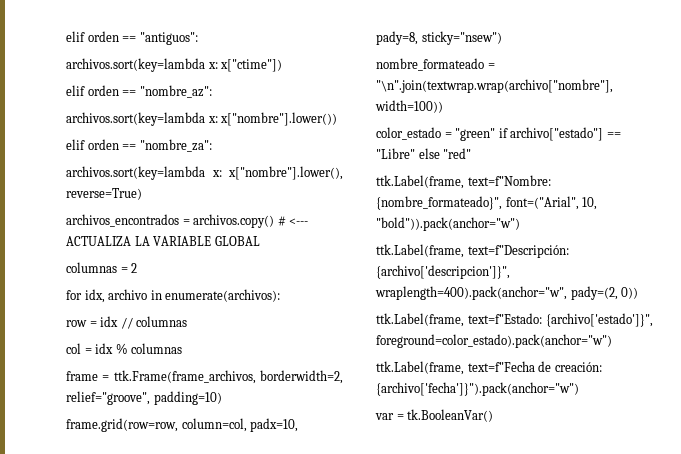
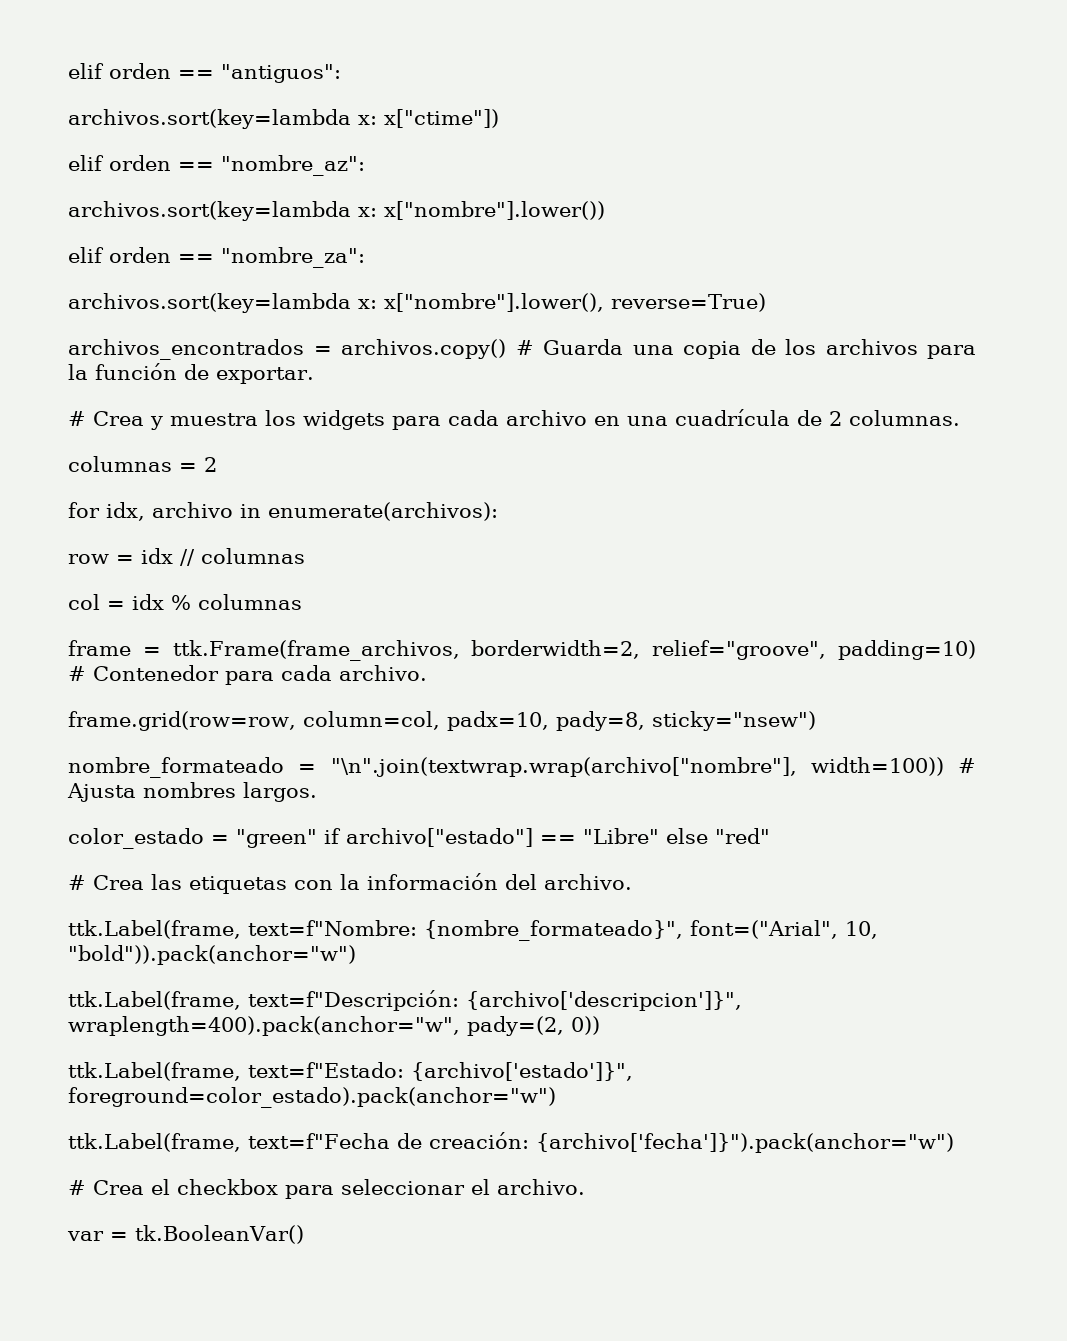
- archivos_encontrados = archivos.copy() # <--- ACTUALIZA LA VARIABLE GLOBAL
+ archivos_encontrados = archivos.copy() # Guarda una copia de los archivos para la función de exportar.
+ # Crea y muestra los widgets para cada archivo en una cuadrícula de 2 columnas.
- frame = ttk.Frame(frame_archivos, borderwidth=2, relief="groove", padding=10)
+ frame = ttk.Frame(frame_archivos, borderwidth=2, relief="groove", padding=10) # Contenedor para cada archivo.
- nombre_formateado = "\n".join(textwrap.wrap(archivo["nombre"], width=100))
+ nombre_formateado = "\n".join(textwrap.wrap(archivo["nombre"], width=100)) # Ajusta nombres largos.
+ # Crea las etiquetas con la información del archivo.
+ # Crea el checkbox para seleccionar el archivo.

